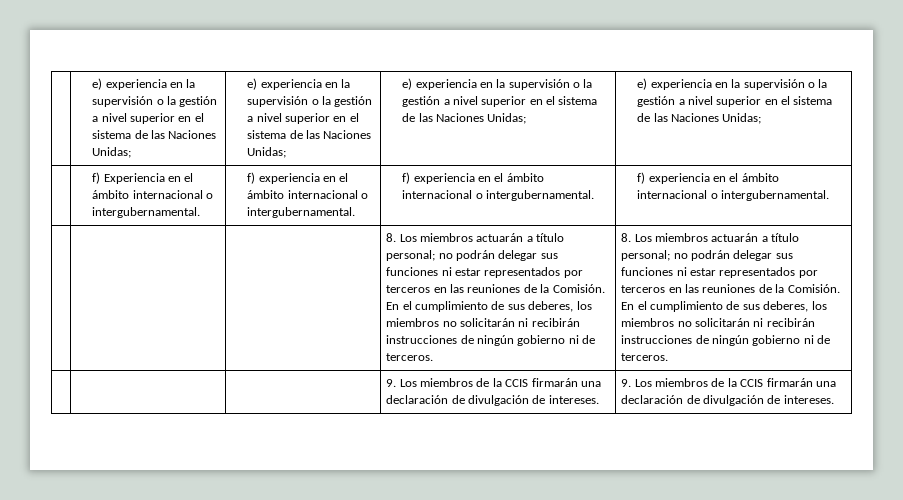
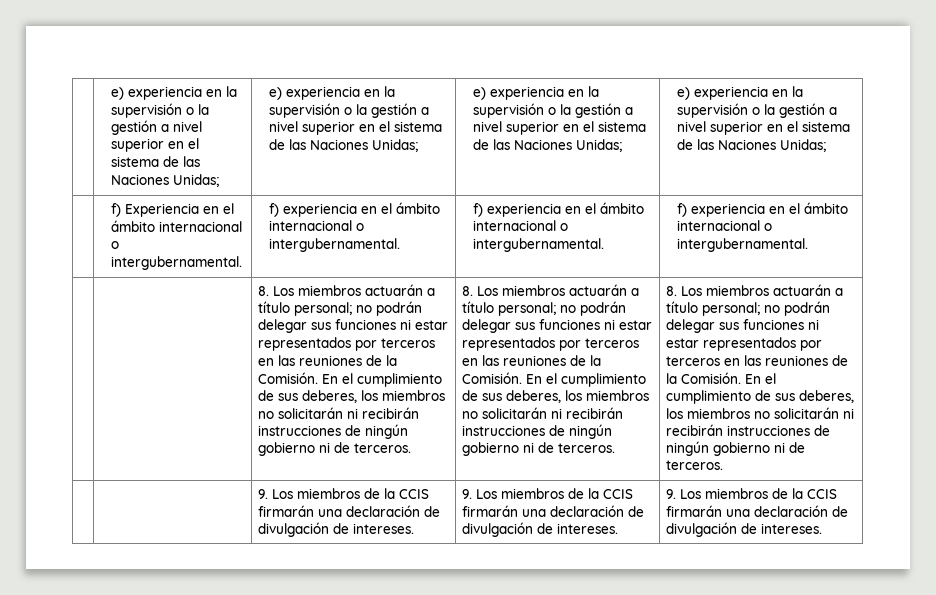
  | f) Experiencia en el ámbito internacional o intergubernamental. | f) experiencia en el ámbito internacional o intergubernamental. | f) experiencia en el ámbito internacional o intergubernamental. | f) experiencia en el ámbito internacional o intergubernamental.
+ | | 8. Los miembros actuarán a título personal; no podrán delegar sus funciones ni estar representados por terceros en las reuniones de la Comisión. En el cumplimiento de sus deberes, los miembros no solicitarán ni recibirán instrucciones de ningún gobierno ni de terceros.
- | | | 9. Los miembros de la CCIS firmarán una declaración de divulgación de intereses. | 9. Los miembros de la CCIS firmarán una declaración de divulgación de intereses.
+ | | 9. Los miembros de la CCIS firmarán una declaración de divulgación de intereses. | 9. Los miembros de la CCIS firmarán una declaración de divulgación de intereses. | 9. Los miembros de la CCIS firmarán una declaración de divulgación de intereses.

